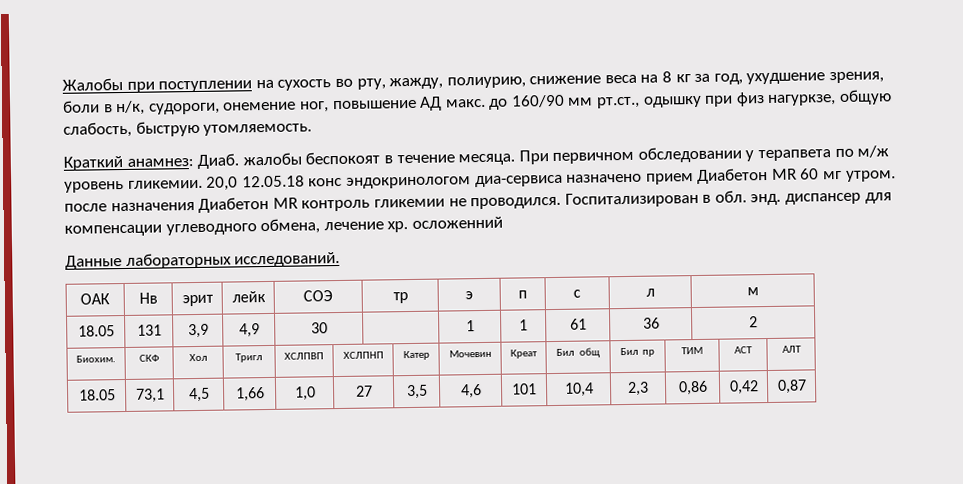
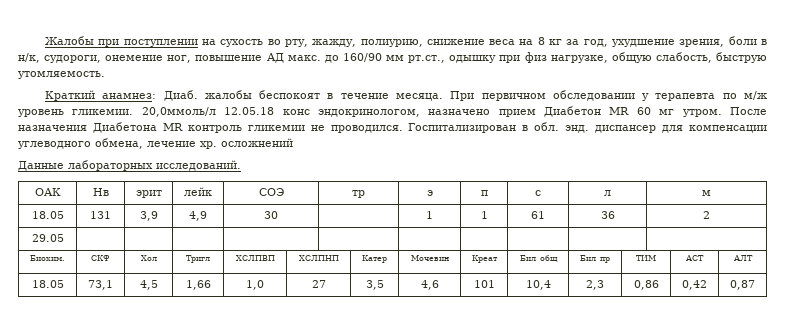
- Жалобы при поступлении на сухость во рту, жажду, полиурию, снижение веса на 8 кг за год, ухудшение зрения, боли в н/к, судороги, онемение ног, повышение АД макс. до 160/90 мм рт.ст., одышку при физ нагуркзе, общую слабость, быструю утомляемость.
+ Жалобы при поступлении на сухость во рту, жажду, полиурию, снижение веса на 8 кг за год, ухудшение зрения, боли в н/к, судороги, онемение ног, повышение АД макс. до 160/90 мм рт.ст., одышку при физ нагрузке, общую слабость, быструю утомляемость.
- При первичном обследовании у терапвета по м/ж уровень гликемии.
+ При первичном обследовании у терапевта по м/ж уровень гликемии.
- 20,0 12.05.18 конс эндокринологом диа-сервиса назначено прием Диабетон MR 60 мг утром. после назначения Диабетон MR контроль гликемии не проводился.
+ 20,0ммоль/л 12.05.18 конс эндокринологом, назначено прием Диабетон MR 60 мг утром. После назначения Диабетона MR контроль гликемии не проводился.
- Госпитализирован в обл. энд. диспансер для компенсации углеводного обмена, лечение хр. осложенний
+ Госпитализирован в обл. энд. диспансер для компенсации углеводного обмена, лечение хр. осложнений
+ 29.05 | | | | | | | | | |

